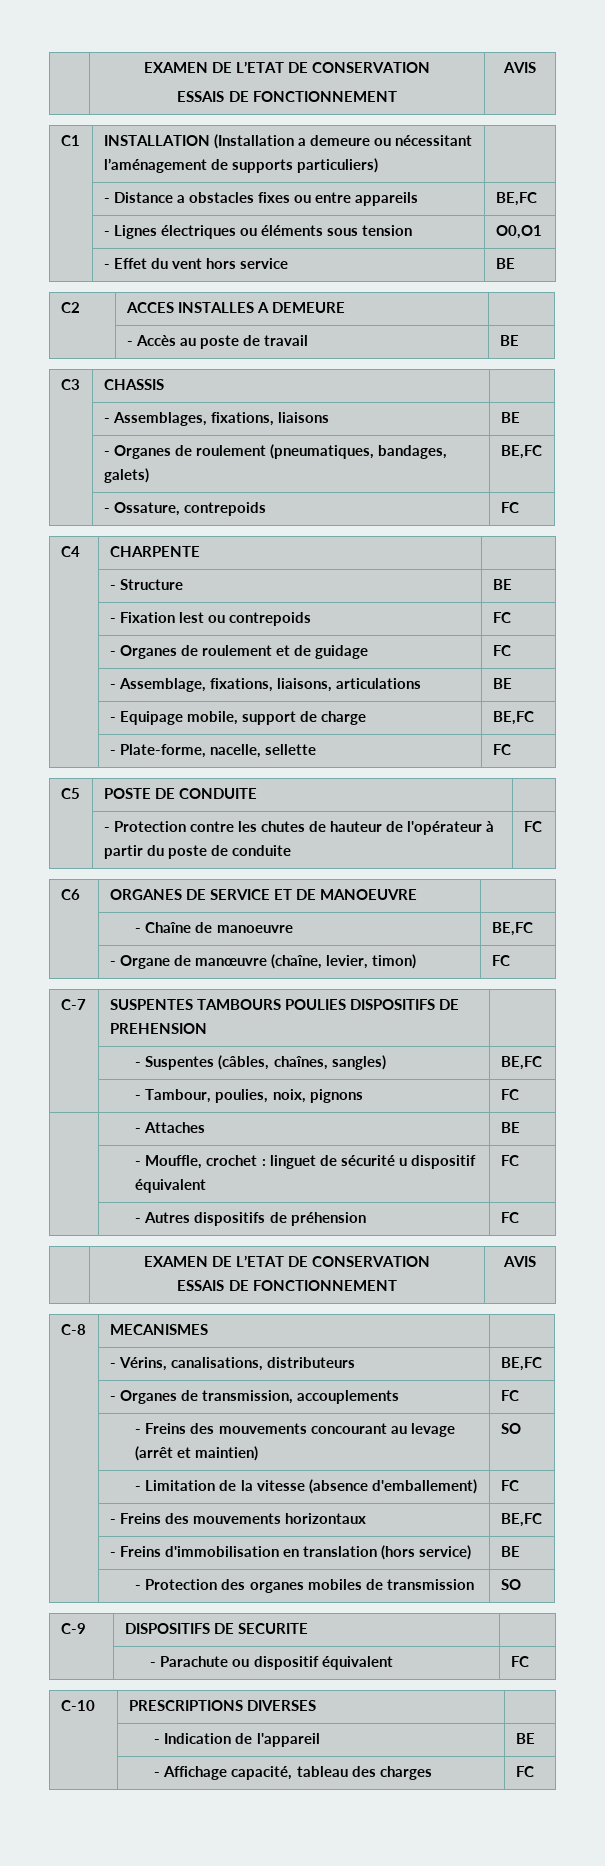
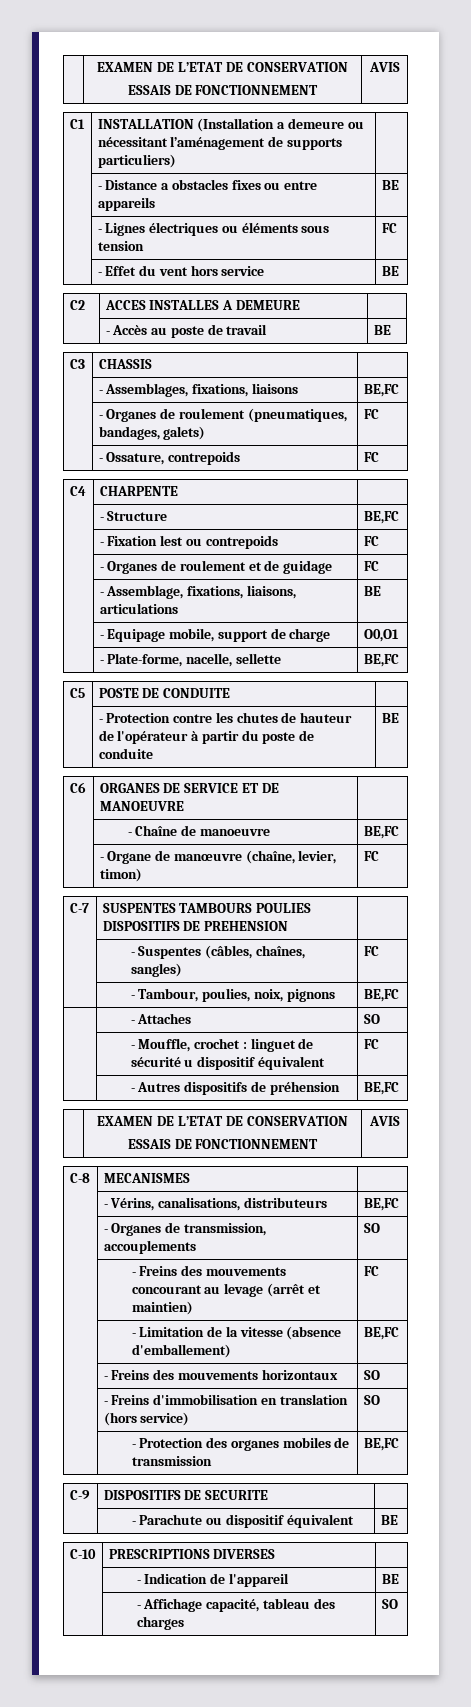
- | - Distance a obstacles fixes ou entre appareils | BE,FC
+ | - Distance a obstacles fixes ou entre appareils | BE
- | - Lignes électriques ou éléments sous tension | O0,O1
+ | - Lignes électriques ou éléments sous tension | FC
- | - Assemblages, fixations, liaisons | BE
+ | - Assemblages, fixations, liaisons | BE,FC
- | - Organes de roulement (pneumatiques, bandages, galets) | BE,FC
+ | - Organes de roulement (pneumatiques, bandages, galets) | FC
- | - Structure | BE
+ | - Structure | BE,FC
- | - Equipage mobile, support de charge | BE,FC
+ | - Equipage mobile, support de charge | O0,O1
- | - Plate-forme, nacelle, sellette | FC
+ | - Plate-forme, nacelle, sellette | BE,FC
- | - Protection contre les chutes de hauteur de l'opérateur à partir du poste de conduite | FC
+ | - Protection contre les chutes de hauteur de l'opérateur à partir du poste de conduite | BE
- | - Suspentes (câbles, chaînes, sangles) | BE,FC
+ | - Suspentes (câbles, chaînes, sangles) | FC
- | - Tambour, poulies, noix, pignons | FC
+ | - Tambour, poulies, noix, pignons | BE,FC
- | - Attaches | BE
+ | - Attaches | SO
- | - Autres dispositifs de préhension | FC
+ | - Autres dispositifs de préhension | BE,FC
- | - Organes de transmission, accouplements | FC
+ | - Organes de transmission, accouplements | SO
- | - Freins des mouvements concourant au levage (arrêt et maintien) | SO
+ | - Freins des mouvements concourant au levage (arrêt et maintien) | FC
- | - Limitation de la vitesse (absence d'emballement) | FC
+ | - Limitation de la vitesse (absence d'emballement) | BE,FC
- | - Freins des mouvements horizontaux | BE,FC
+ | - Freins des mouvements horizontaux | SO
- | - Freins d'immobilisation en translation (hors service) | BE
+ | - Freins d'immobilisation en translation (hors service) | SO
- | - Protection des organes mobiles de transmission | SO
+ | - Protection des organes mobiles de transmission | BE,FC
- | - Parachute ou dispositif équivalent | FC
+ | - Parachute ou dispositif équivalent | BE
- | - Affichage capacité, tableau des charges | FC
+ | - Affichage capacité, tableau des charges | SO

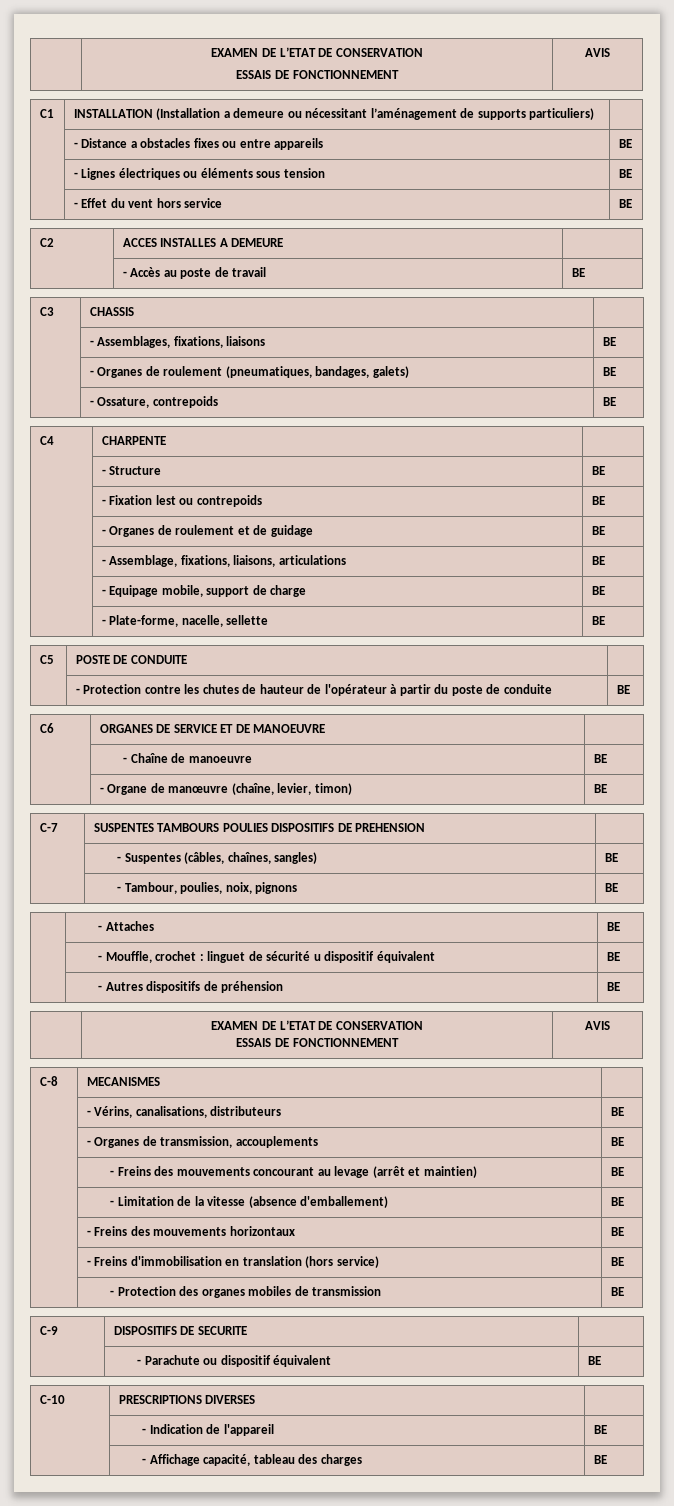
- | - Lignes électriques ou éléments sous tension | FC
+ | - Lignes électriques ou éléments sous tension | BE
- | - Assemblages, fixations, liaisons | BE,FC
+ | - Assemblages, fixations, liaisons | BE
- | - Organes de roulement (pneumatiques, bandages, galets) | FC
+ | - Organes de roulement (pneumatiques, bandages, galets) | BE
- | - Ossature, contrepoids | FC
+ | - Ossature, contrepoids | BE
- | - Structure | BE,FC
+ | - Structure | BE
- | - Fixation lest ou contrepoids | FC
+ | - Fixation lest ou contrepoids | BE
- | - Organes de roulement et de guidage | FC
+ | - Organes de roulement et de guidage | BE
- | - Equipage mobile, support de charge | O0,O1
+ | - Equipage mobile, support de charge | BE
- | - Plate-forme, nacelle, sellette | BE,FC
+ | - Plate-forme, nacelle, sellette | BE
- | - Chaîne de manoeuvre | BE,FC
+ | - Chaîne de manoeuvre | BE
- | - Organe de manœuvre (chaîne, levier, timon) | FC
+ | - Organe de manœuvre (chaîne, levier, timon) | BE
- | - Suspentes (câbles, chaînes, sangles) | FC
+ | - Suspentes (câbles, chaînes, sangles) | BE
- | - Tambour, poulies, noix, pignons | BE,FC
+ | - Tambour, poulies, noix, pignons | BE
- | - Attaches | SO
+ | - Attaches | BE
- | - Mouffle, crochet : linguet de sécurité u dispositif équivalent | FC
+ | - Mouffle, crochet : linguet de sécurité u dispositif équivalent | BE
- | - Autres dispositifs de préhension | BE,FC
+ | - Autres dispositifs de préhension | BE
- | - Vérins, canalisations, distributeurs | BE,FC
+ | - Vérins, canalisations, distributeurs | BE
- | - Organes de transmission, accouplements | SO
+ | - Organes de transmission, accouplements | BE
- | - Freins des mouvements concourant au levage (arrêt et maintien) | FC
+ | - Freins des mouvements concourant au levage (arrêt et maintien) | BE
- | - Limitation de la vitesse (absence d'emballement) | BE,FC
+ | - Limitation de la vitesse (absence d'emballement) | BE
- | - Freins des mouvements horizontaux | SO
+ | - Freins des mouvements horizontaux | BE
- | - Freins d'immobilisation en translation (hors service) | SO
+ | - Freins d'immobilisation en translation (hors service) | BE
- | - Protection des organes mobiles de transmission | BE,FC
+ | - Protection des organes mobiles de transmission | BE
- | - Affichage capacité, tableau des charges | SO
+ | - Affichage capacité, tableau des charges | BE

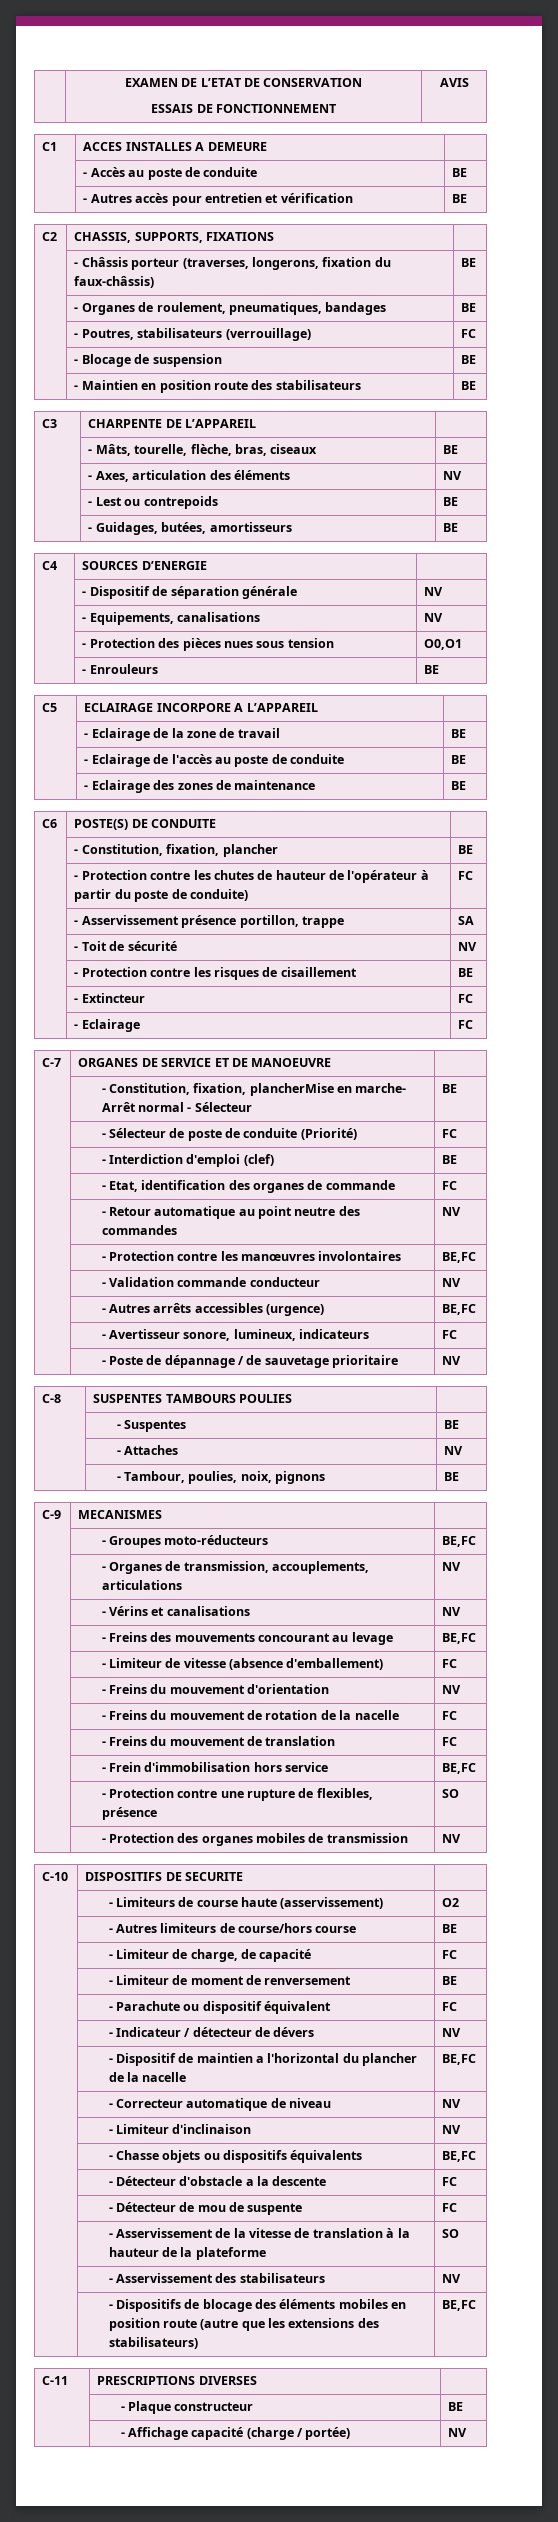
- C1 | INSTALLATION (Installation a demeure ou nécessitant l’aménagement de supports particuliers) |
- | - Distance a obstacles fixes ou entre appareils | BE
- | - Lignes électriques ou éléments sous tension | BE
- | - Effet du vent hors service | BE
- C2 | ACCES INSTALLES A DEMEURE |
+ C1 | ACCES INSTALLES A DEMEURE |
- | - Accès au poste de travail | BE
- C3 | CHASSIS |
- | - Assemblages, fixations, liaisons | BE
- | - Organes de roulement (pneumatiques, bandages, galets) | BE
- | - Ossature, contrepoids | BE
- C4 | CHARPENTE |
- | - Structure | BE
- | - Fixation lest ou contrepoids | BE
- | - Organes de roulement et de guidage | BE
- | - Assemblage, fixations, liaisons, articulations | BE
- | - Equipage mobile, support de charge | BE
- | - Plate-forme, nacelle, sellette | BE
- C5 | POSTE DE CONDUITE |
+ | - Accès au poste de conduite | BE
+ | - Autres accès pour entretien et vérification | BE
+ C2 | CHASSIS, SUPPORTS, FIXATIONS |
+ | - Châssis porteur (traverses, longerons, fixation du faux-châssis) | BE
+ | - Organes de roulement, pneumatiques, bandages | BE
+ | - Poutres, stabilisateurs (verrouillage) | FC
+ | - Blocage de suspension | BE
+ | - Maintien en position route des stabilisateurs | BE
+ C3 | CHARPENTE DE L’APPAREIL |
+ | - Mâts, tourelle, flèche, bras, ciseaux | BE
+ | - Axes, articulation des éléments | NV
+ | - Lest ou contrepoids | BE
+ | - Guidages, butées, amortisseurs | BE
+ C4 | SOURCES D’ENERGIE |
+ | - Dispositif de séparation générale | NV
+ | - Equipements, canalisations | NV
+ | - Protection des pièces nues sous tension | O0,O1
+ | - Enrouleurs | BE
+ C5 | ECLAIRAGE INCORPORE A L’APPAREIL |
+ | - Eclairage de la zone de travail | BE
+ | - Eclairage de l'accès au poste de conduite | BE
+ | - Eclairage des zones de maintenance | BE
+ C6 | POSTE(S) DE CONDUITE |
+ | - Constitution, fixation, plancher | BE
- | - Protection contre les chutes de hauteur de l'opérateur à partir du poste de conduite | BE
- C6 | ORGANES DE SERVICE ET DE MANOEUVRE |
+ | - Protection contre les chutes de hauteur de l'opérateur à partir du poste de conduite) | FC
+ | - Asservissement présence portillon, trappe | SA
+ | - Toit de sécurité | NV
+ | - Protection contre les risques de cisaillement | BE
+ | - Extincteur | FC
+ | - Eclairage | FC
+ C-7 | ORGANES DE SERVICE ET DE MANOEUVRE |
- | - Chaîne de manoeuvre | BE
- | - Organe de manœuvre (chaîne, levier, timon) | BE
- C-7 | SUSPENTES TAMBOURS POULIES DISPOSITIFS DE PREHENSION |
+ | - Constitution, fixation, plancherMise en marche- Arrêt normal - Sélecteur | BE
+ | - Sélecteur de poste de conduite (Priorité) | FC
+ | - Interdiction d'emploi (clef) | BE
+ | - Etat, identification des organes de commande | FC
+ | - Retour automatique au point neutre des commandes | NV
+ | - Protection contre les manœuvres involontaires | BE,FC
+ | - Validation commande conducteur | NV
+ | - Autres arrêts accessibles (urgence) | BE,FC
+ | - Avertisseur sonore, lumineux, indicateurs | FC
+ | - Poste de dépannage / de sauvetage prioritaire | NV
+ C-8 | SUSPENTES TAMBOURS POULIES |
- | - Suspentes (câbles, chaînes, sangles) | BE
+ | - Suspentes | BE
+ | - Attaches | NV
- | - Attaches | BE
- | - Mouffle, crochet : linguet de sécurité u dispositif équivalent | BE
- | - Autres dispositifs de préhension | BE
- | EXAMEN DE L’ETAT DE CONSERVATION
- ESSAIS DE FONCTIONNEMENT | AVIS
- C-8 | MECANISMES |
- | - Vérins, canalisations, distributeurs | BE
- | - Organes de transmission, accouplements | BE
+ C-9 | MECANISMES |
+ | - Groupes moto-réducteurs | BE,FC
+ | - Organes de transmission, accouplements, articulations | NV
+ | - Vérins et canalisations | NV
- | - Freins des mouvements concourant au levage (arrêt et maintien) | BE
- | - Limitation de la vitesse (absence d'emballement) | BE
- | - Freins des mouvements horizontaux | BE
- | - Freins d'immobilisation en translation (hors service) | BE
+ | - Freins des mouvements concourant au levage | BE,FC
+ | - Limiteur de vitesse (absence d'emballement) | FC
+ | - Freins du mouvement d'orientation | NV
+ | - Freins du mouvement de rotation de la nacelle | FC
+ | - Freins du mouvement de translation | FC
+ | - Frein d'immobilisation hors service | BE,FC
+ | - Protection contre une rupture de flexibles, présence | SO
- | - Protection des organes mobiles de transmission | BE
- C-9 | DISPOSITIFS DE SECURITE |
+ | - Protection des organes mobiles de transmission | NV
+ C-10 | DISPOSITIFS DE SECURITE |
+ | - Limiteurs de course haute (asservissement) | O2
+ | - Autres limiteurs de course/hors course | BE
+ | - Limiteur de charge, de capacité | FC
+ | - Limiteur de moment de renversement | BE
- | - Parachute ou dispositif équivalent | BE
- C-10 | PRESCRIPTIONS DIVERSES |
+ | - Parachute ou dispositif équivalent | FC
+ | - Indicateur / détecteur de dévers | NV
+ | - Dispositif de maintien a l'horizontal du plancher de la nacelle | BE,FC
+ | - Correcteur automatique de niveau | NV
+ | - Limiteur d'inclinaison | NV
+ | - Chasse objets ou dispositifs équivalents | BE,FC
+ | - Détecteur d'obstacle a la descente | FC
+ | - Détecteur de mou de suspente | FC
+ | - Asservissement de la vitesse de translation à la hauteur de la plateforme | SO
+ | - Asservissement des stabilisateurs | NV
+ | - Dispositifs de blocage des éléments mobiles en position route (autre que les extensions des stabilisateurs) | BE,FC
+ C-11 | PRESCRIPTIONS DIVERSES |
- | - Indication de l'appareil | BE
+ | - Plaque constructeur | BE
- | - Affichage capacité, tableau des charges | BE
+ | - Affichage capacité (charge / portée) | NV

